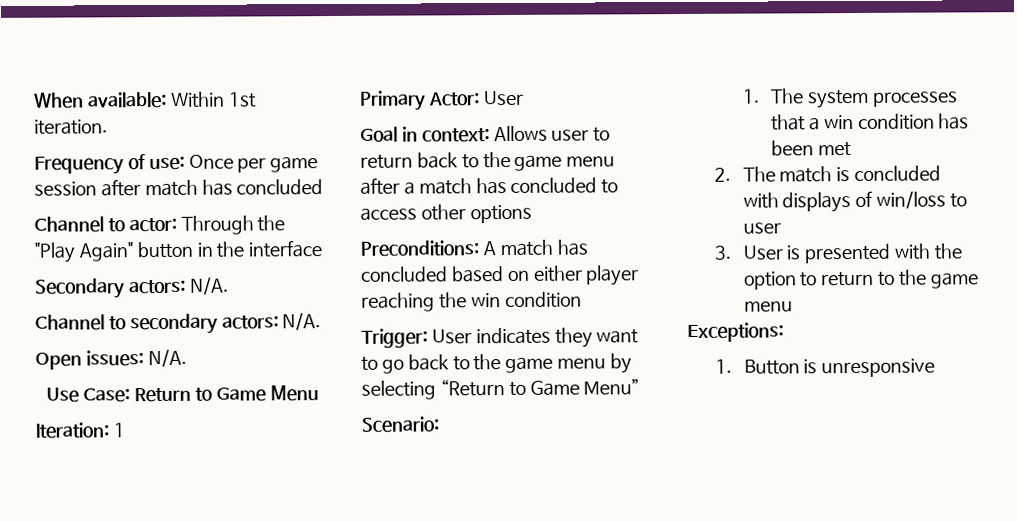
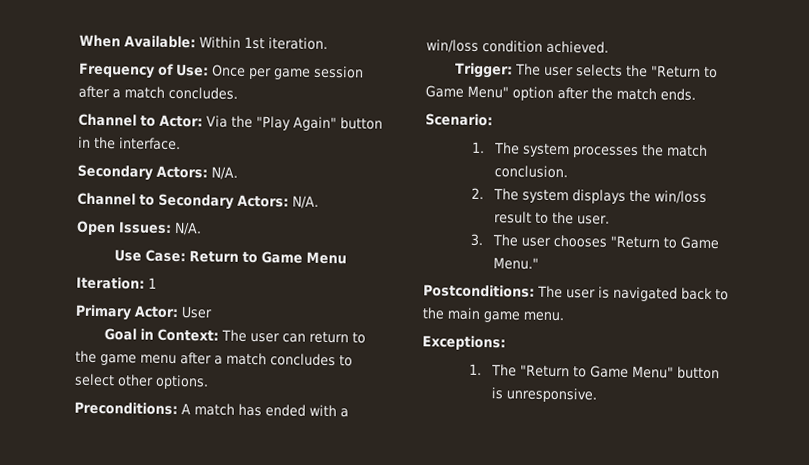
- When available: Within 1st iteration.
+ When Available: Within 1st iteration.
- Frequency of use: Once per game session after match has concluded
- Channel to actor: Through the "Play Again" button in the interface
- Secondary actors: N/A.
+ Frequency of Use: Once per game session after a match concludes.
+ Channel to Actor: Via the "Play Again" button in the interface.
+ Secondary Actors: N/A.
- Channel to secondary actors: N/A.
+ Channel to Secondary Actors: N/A.
- Open issues: N/A.
+ Open Issues: N/A.
- Goal in context: Allows user to return back to the game menu after a match has concluded to access other options
- Preconditions: A match has concluded based on either player reaching the win condition
+ Goal in Context: The user can return to the game menu after a match concludes to select other options.
+ Preconditions: A match has ended with a win/loss condition achieved.
- Trigger: User indicates they want to go back to the game menu by selecting “Return to Game Menu”
+ Trigger: The user selects the "Return to Game Menu" option after the match ends.
- 1. The system processes that a win condition has been met
- 2. The match is concluded with displays of win/loss to user
- 3. User is presented with the option to return to the game menu
+ 1. The system processes the match conclusion.
+ 2. The system displays the win/loss result to the user.
+ 3. The user chooses "Return to Game Menu."
+ Postconditions: The user is navigated back to the main game menu.
  Exceptions:
- 1. Button is unresponsive
+ 1. The "Return to Game Menu" button is unresponsive.

